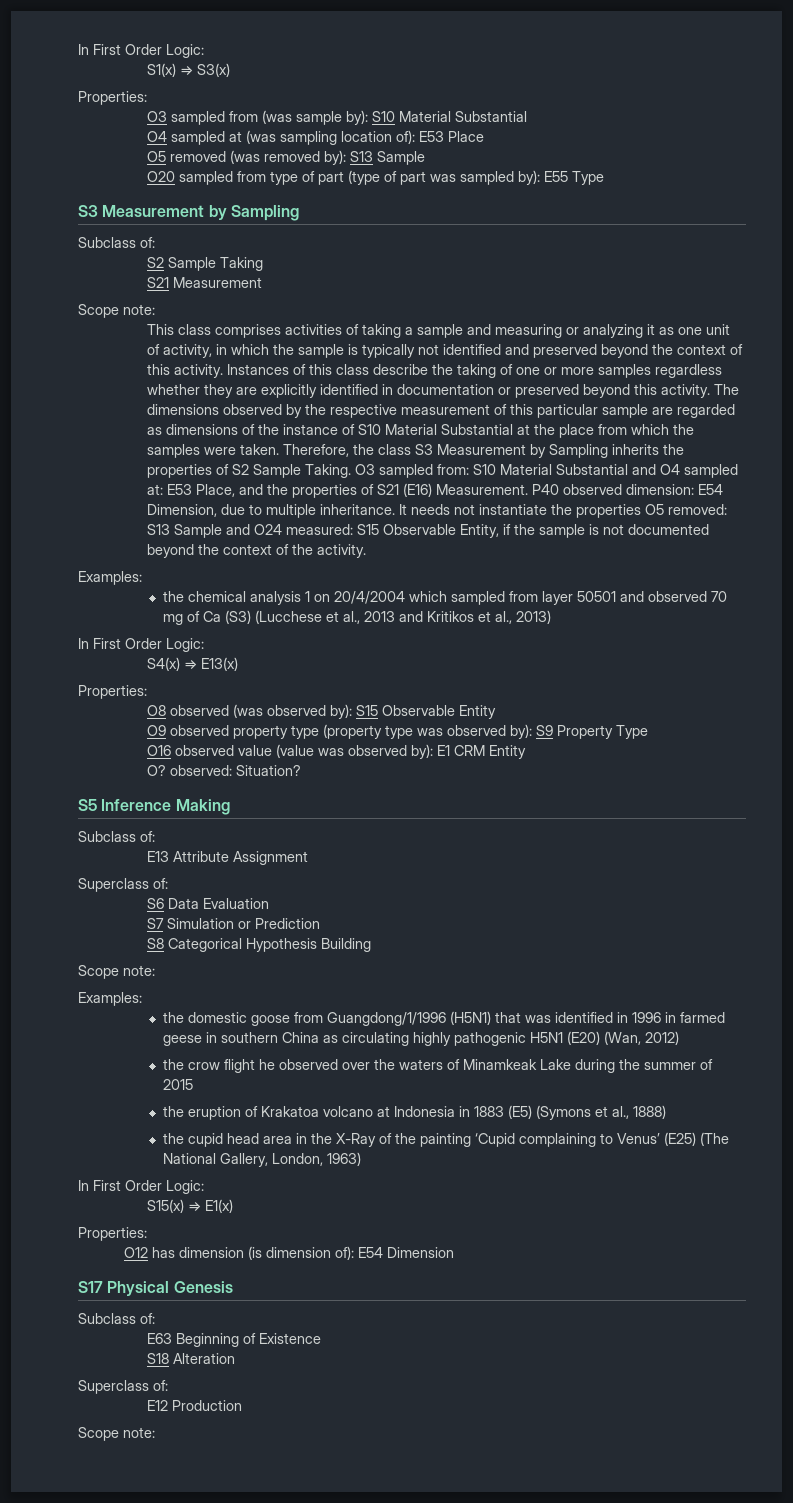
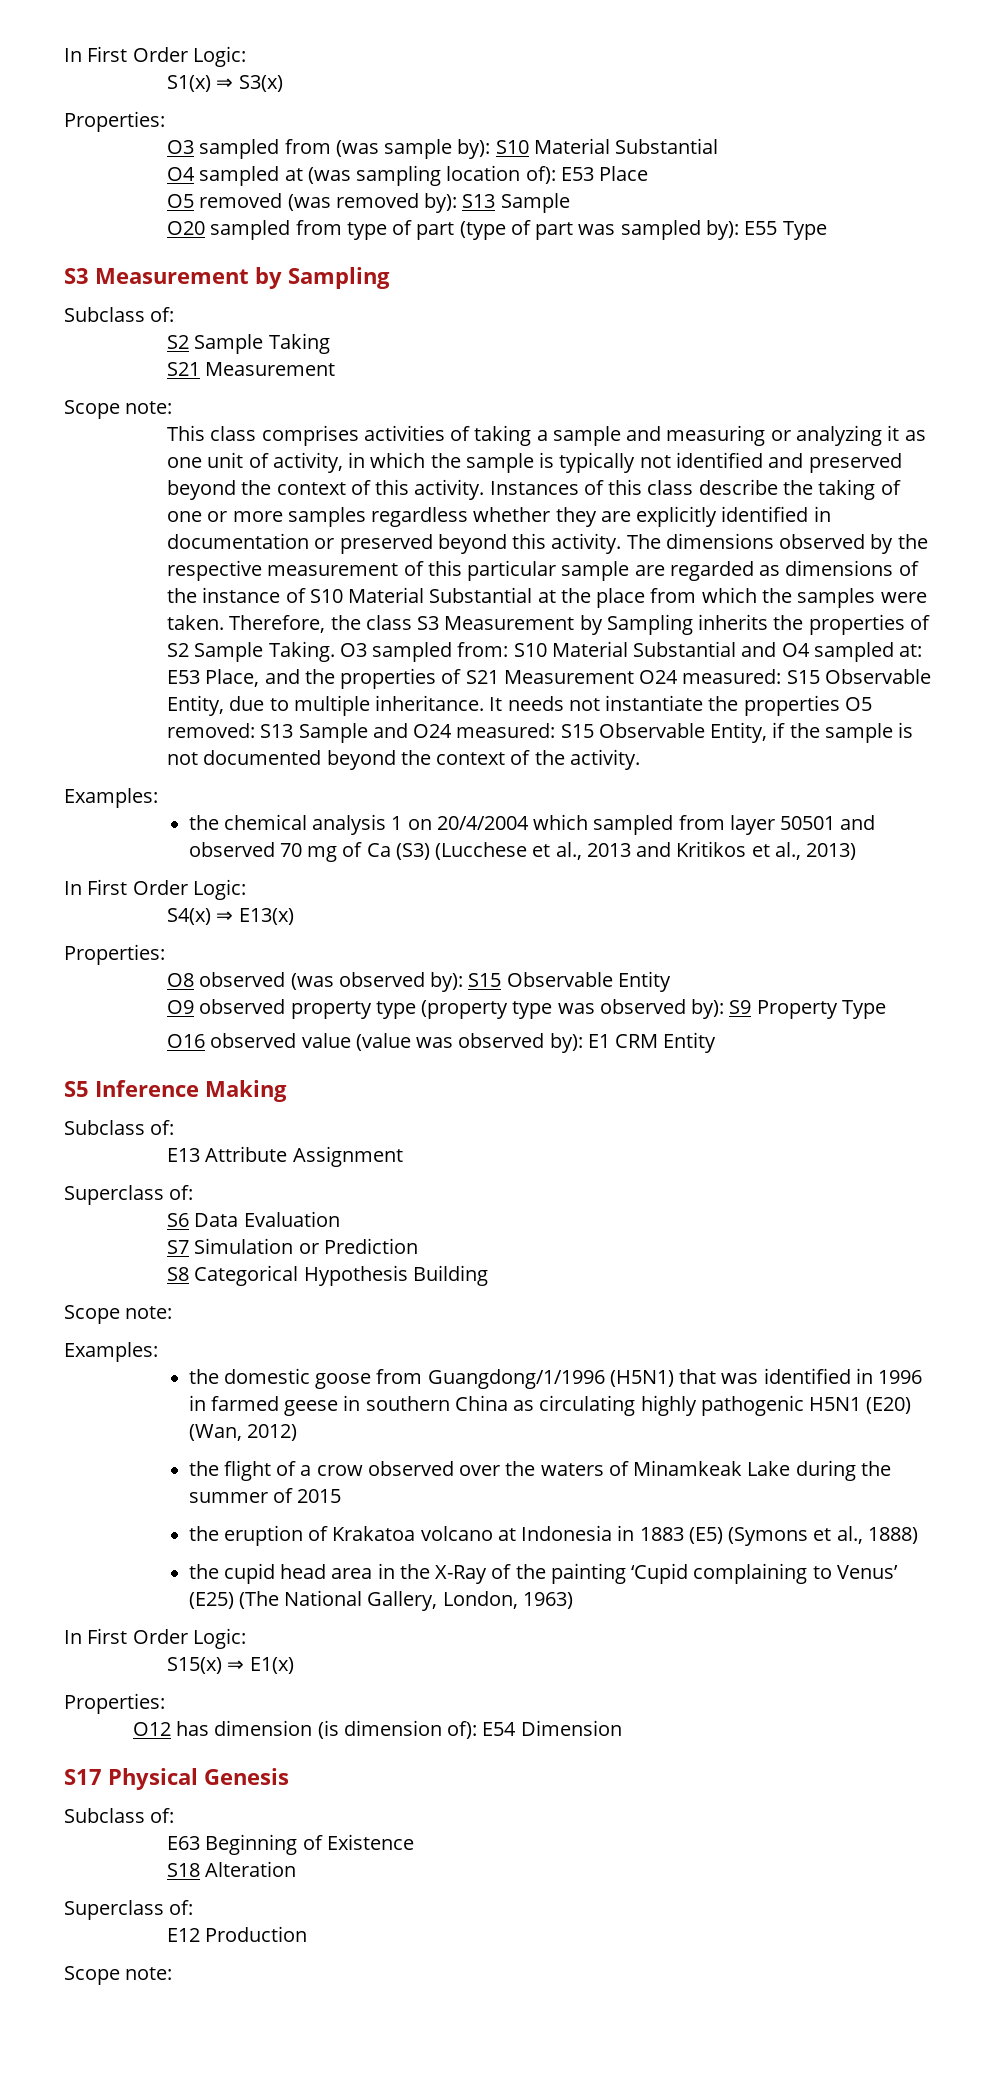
- O3 sampled from: S10 Material Substantial and O4 sampled at: E53 Place, and the properties of S21 (E16) Measurement. P40 observed dimension: E54 Dimension, due to multiple inheritance.
+ O3 sampled from: S10 Material Substantial and O4 sampled at: E53 Place, and the properties of S21 Measurement O24 measured: S15 Observable Entity, due to multiple inheritance.
- O? observed: Situation?
- the crow flight he observed over the waters of Minamkeak Lake during the summer of 2015
+ the flight of a crow observed over the waters of Minamkeak Lake during the summer of 2015

